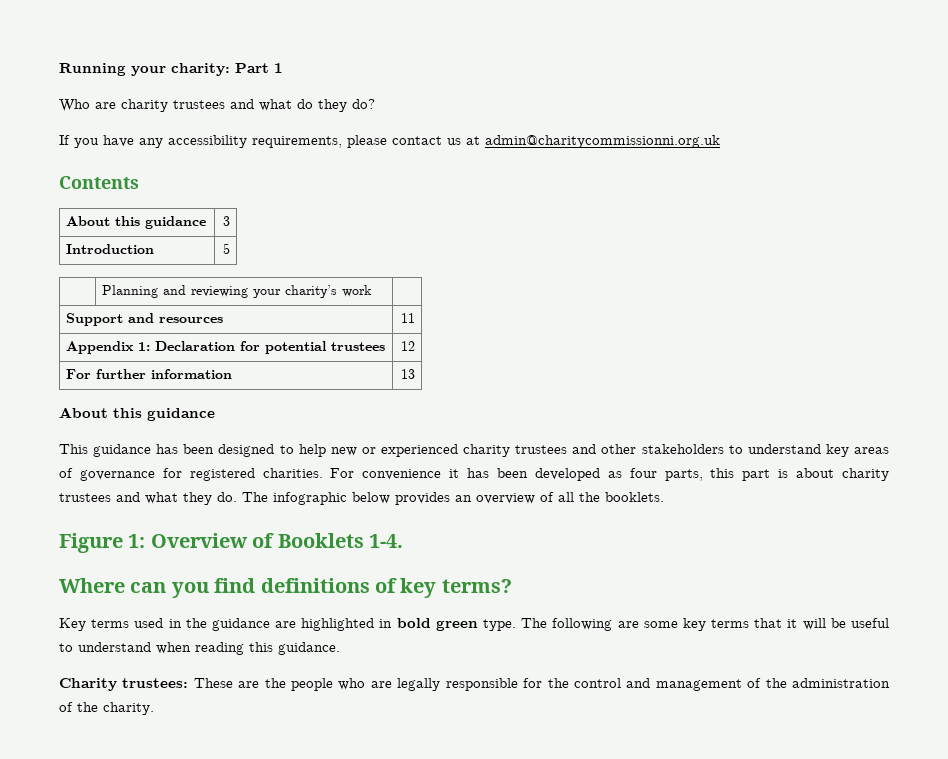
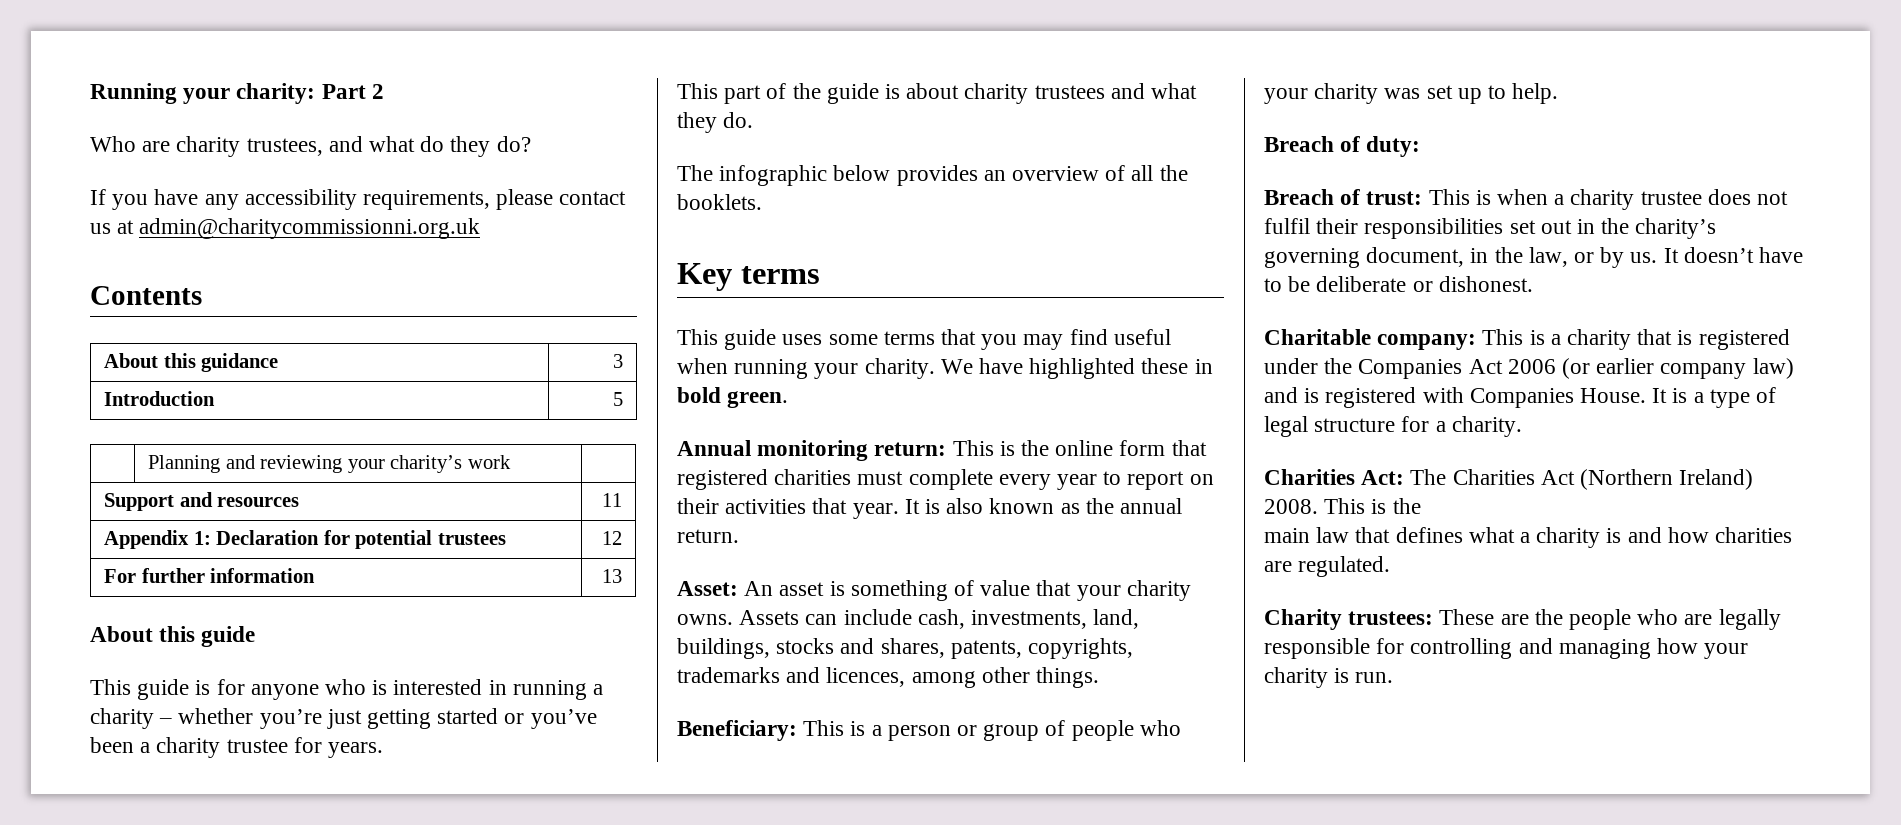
- Running your charity: Part 1
+ Running your charity: Part 2
- Who are charity trustees and what do they do?
+ Who are charity trustees, and what do they do?
  For further information | 13
- About this guidance
- This guidance has been designed to help new or experienced charity trustees and other stakeholders to understand key areas of governance for registered charities. For convenience it has been developed as four parts, this part is about charity trustees and what they do. The infographic below provides an overview of all the booklets.
+ About this guide
+ This guide is for anyone who is interested in running a charity – whether you’re just getting started or you’ve been a charity trustee for years.
+ This part of the guide is about charity trustees and what they do.
+ The infographic below provides an overview of all the booklets.
- Figure 1: Overview of Booklets 1-4.
- Where can you find definitions of key terms?
- Key terms used in the guidance are highlighted in bold green type. The following are some key terms that it will be useful to understand when reading this guidance.
+ Key terms
+ This guide uses some terms that you may find useful when running your charity. We have highlighted these in bold green.
+ Annual monitoring return: This is the online form that registered charities must complete every year to report on their activities that year. It is also known as the annual return.
+ Asset: An asset is something of value that your charity owns. Assets can include cash, investments, land, buildings, stocks and shares, patents, copyrights, trademarks and licences, among other things.
+ Beneficiary: This is a person or group of people who your charity was set up to help.
+ Breach of duty:
+ Breach of trust: This is when a charity trustee does not fulfil their responsibilities set out in the charity’s governing document, in the law, or by us. It doesn’t have to be deliberate or dishonest.
+ Charitable company: This is a charity that is registered under the Companies Act 2006 (or earlier company law) and is registered with Companies House. It is a type of legal structure for a charity.
+ Charities Act: The Charities Act (Northern Ireland) 2008. This is the
+ main law that defines what a charity is and how charities are regulated.
- Charity trustees: These are the people who are legally responsible for the control and management of the administration of the charity.
+ Charity trustees: These are the people who are legally responsible for controlling and managing how your charity is run.

